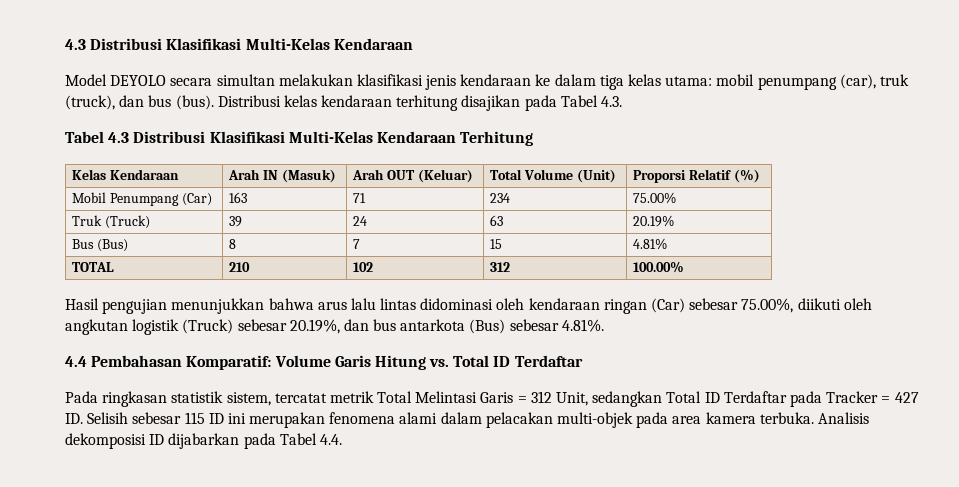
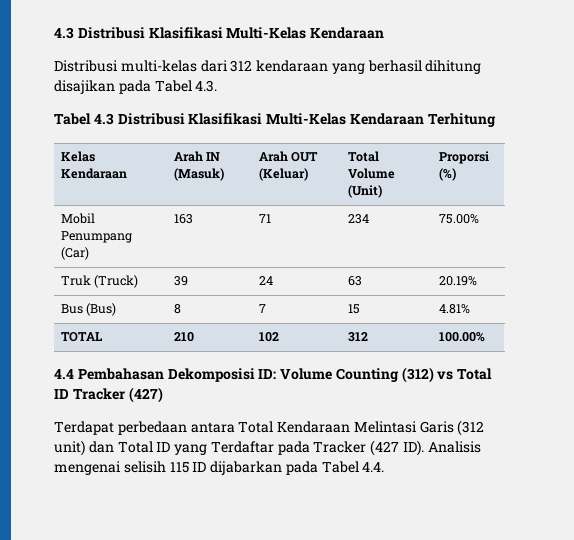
- Model DEYOLO secara simultan melakukan klasifikasi jenis kendaraan ke dalam tiga kelas utama: mobil penumpang (car), truk (truck), dan bus (bus). Distribusi kelas kendaraan terhitung disajikan pada Tabel 4.3.
+ Distribusi multi-kelas dari 312 kendaraan yang berhasil dihitung disajikan pada Tabel 4.3.
- Kelas Kendaraan | Arah IN (Masuk) | Arah OUT (Keluar) | Total Volume (Unit) | Proporsi Relatif (%)
+ Kelas Kendaraan | Arah IN (Masuk) | Arah OUT (Keluar) | Total Volume (Unit) | Proporsi (%)
- Hasil pengujian menunjukkan bahwa arus lalu lintas didominasi oleh kendaraan ringan (Car) sebesar 75.00%, diikuti oleh angkutan logistik (Truck) sebesar 20.19%, dan bus antarkota (Bus) sebesar 4.81%.
- 4.4 Pembahasan Komparatif: Volume Garis Hitung vs. Total ID Terdaftar
- Pada ringkasan statistik sistem, tercatat metrik Total Melintasi Garis = 312 Unit, sedangkan Total ID Terdaftar pada Tracker = 427 ID. Selisih sebesar 115 ID ini merupakan fenomena alami dalam pelacakan multi-objek pada area kamera terbuka. Analisis dekomposisi ID dijabarkan pada Tabel 4.4.
+ 4.4 Pembahasan Dekomposisi ID: Volume Counting (312) vs Total ID Tracker (427)
+ Terdapat perbedaan antara Total Kendaraan Melintasi Garis (312 unit) dan Total ID yang Terdaftar pada Tracker (427 ID). Analisis mengenai selisih 115 ID dijabarkan pada Tabel 4.4.

